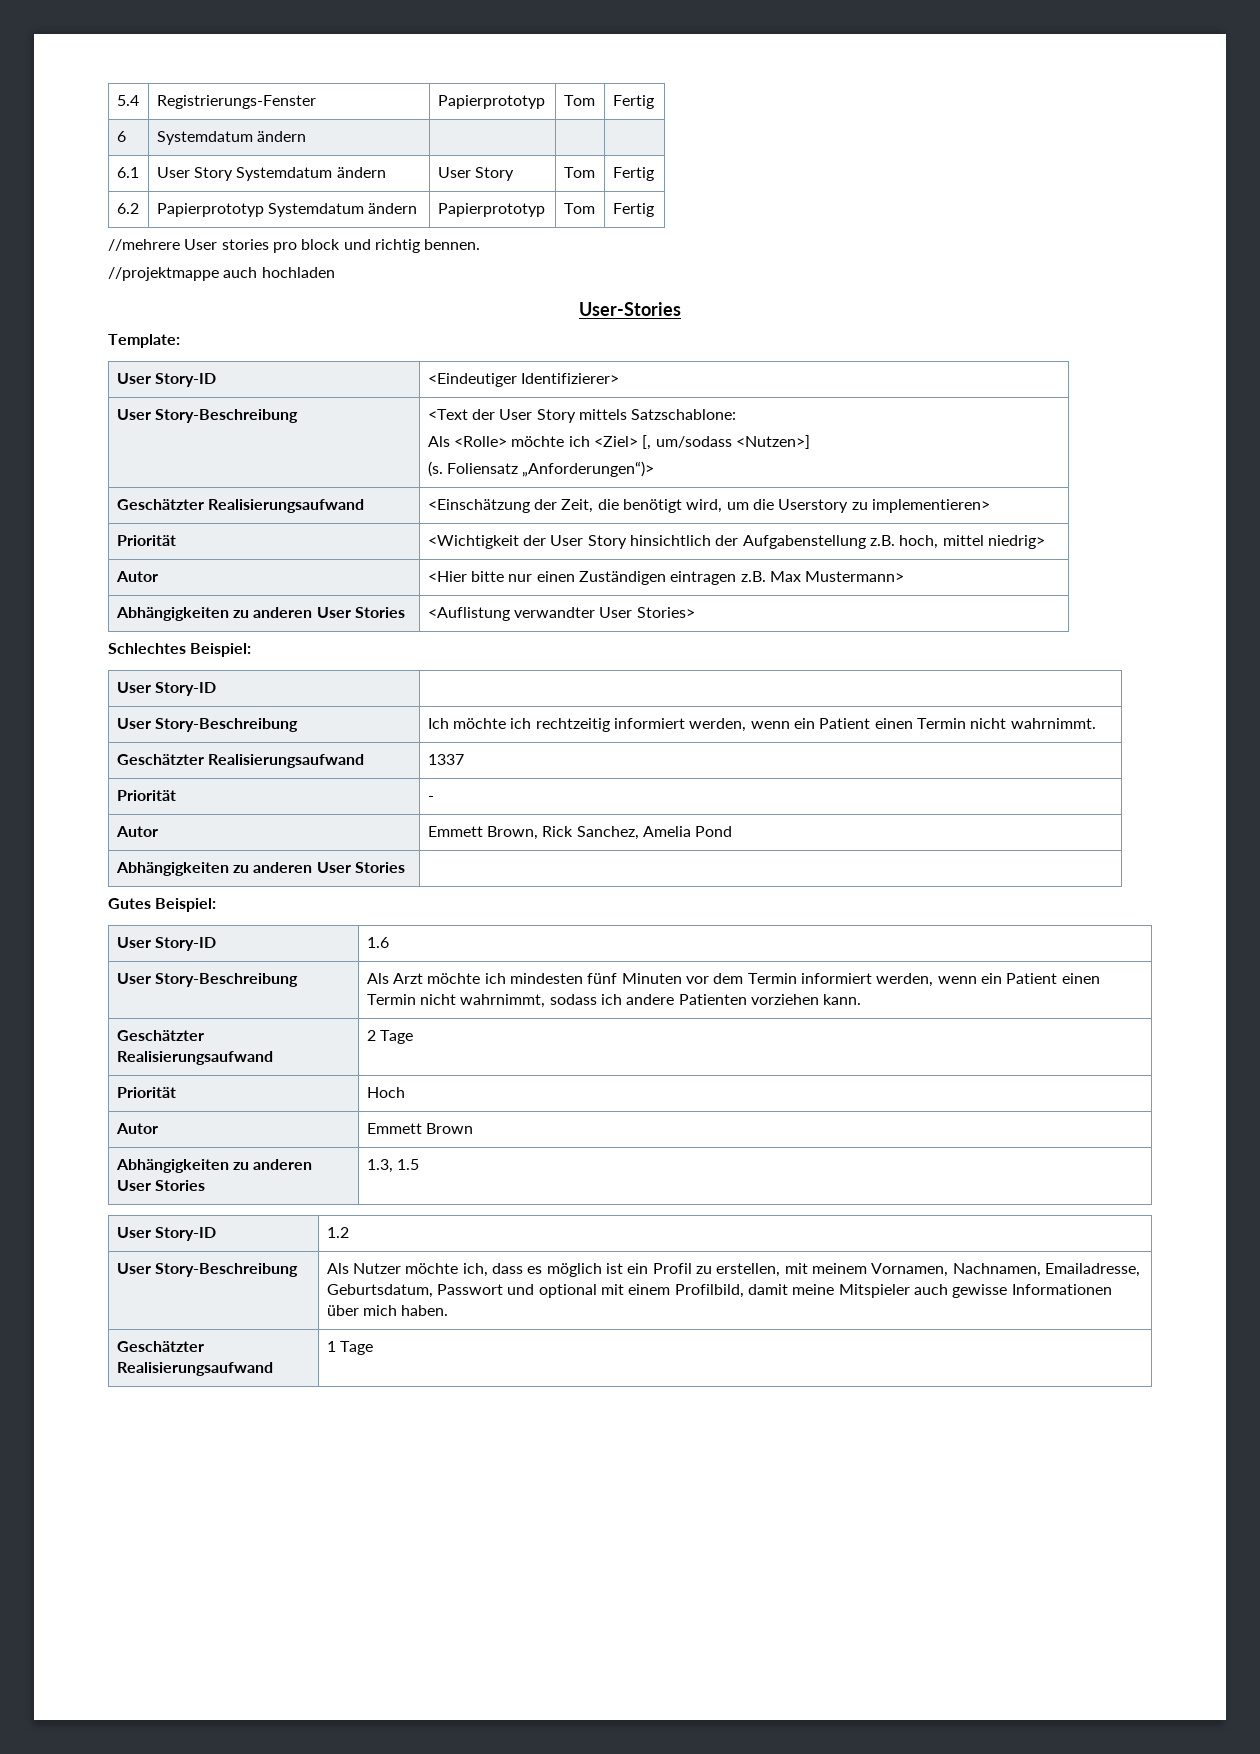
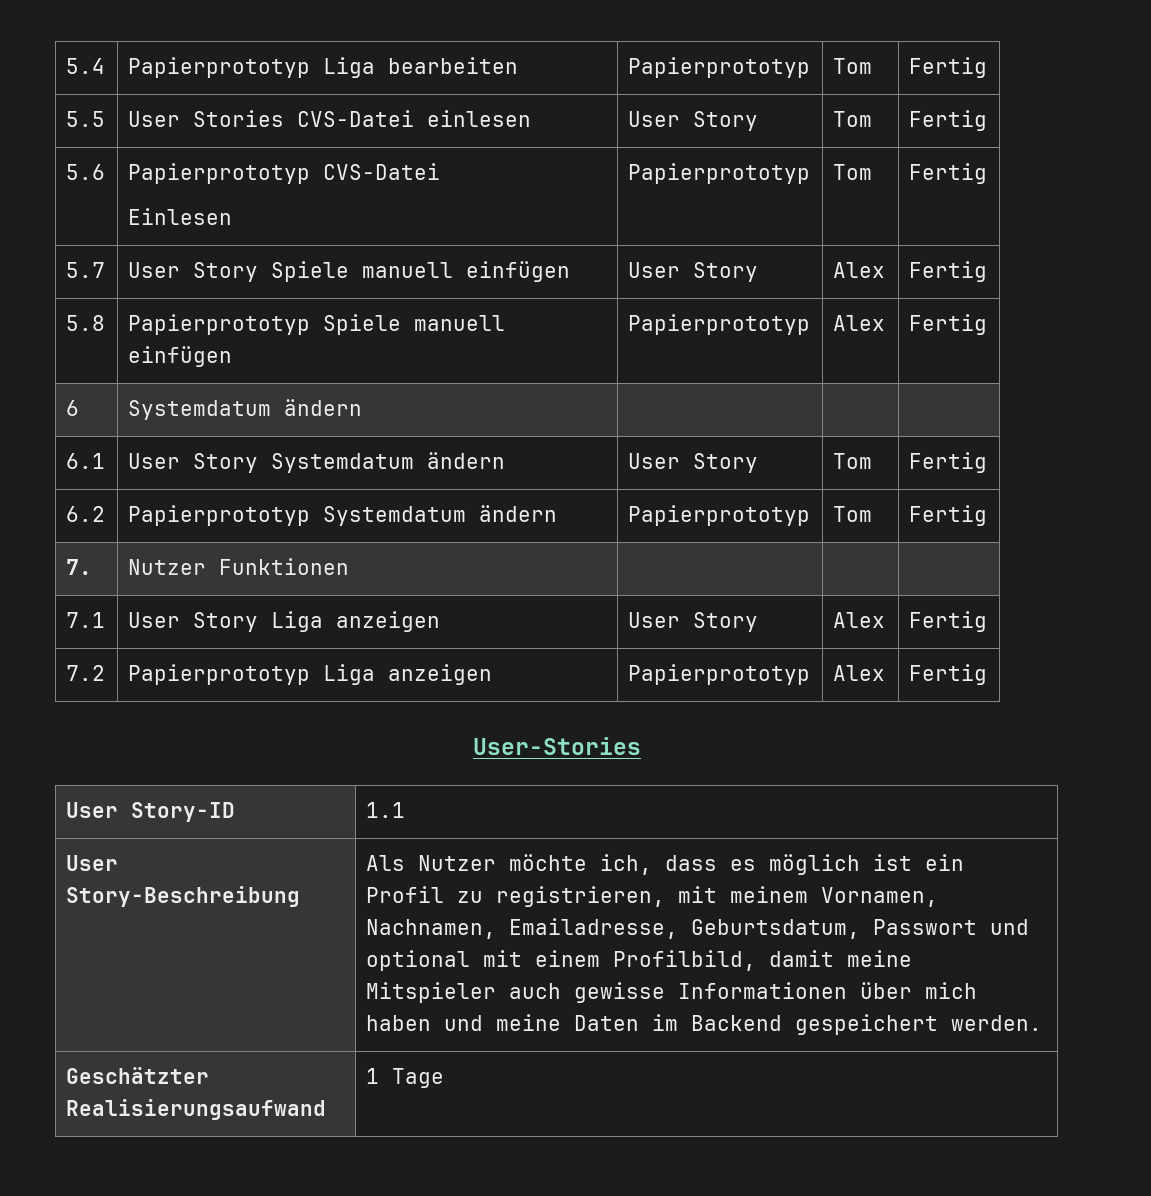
- 5.4 | Registrierungs-Fenster | Papierprototyp | Tom | Fertig
+ 5.4 | Papierprototyp Liga bearbeiten | Papierprototyp | Tom | Fertig
+ 5.5 | User Stories CVS-Datei einlesen | User Story | Tom | Fertig
+ 5.6 | Papierprototyp CVS-Datei
+ Einlesen | Papierprototyp | Tom | Fertig
+ 5.7 | User Story Spiele manuell einfügen | User Story | Alex | Fertig
+ 5.8 | Papierprototyp Spiele manuell einfügen | Papierprototyp | Alex | Fertig
- //mehrere User stories pro block und richtig bennen.
- //projektmappe auch hochladen
+ 7. | Nutzer Funktionen | | |
+ 7.1 | User Story Liga anzeigen | User Story | Alex | Fertig
+ 7.2 | Papierprototyp Liga anzeigen | Papierprototyp | Alex | Fertig
- Template:
- User Story-ID | <Eindeutiger Identifizierer>
- User Story-Beschreibung | <Text der User Story mittels Satzschablone:
- Als <Rolle> möchte ich <Ziel> [, um/sodass <Nutzen>]
- (s. Foliensatz „Anforderungen“)>
- Geschätzter Realisierungsaufwand | <Einschätzung der Zeit, die benötigt wird, um die Userstory zu implementieren>
- Priorität | <Wichtigkeit der User Story hinsichtlich der Aufgabenstellung z.B. hoch, mittel niedrig>
- Autor | <Hier bitte nur einen Zuständigen eintragen z.B. Max Mustermann>
- Abhängigkeiten zu anderen User Stories | <Auflistung verwandter User Stories>
- Schlechtes Beispiel:
- User Story-ID |
- User Story-Beschreibung | Ich möchte ich rechtzeitig informiert werden, wenn ein Patient einen Termin nicht wahrnimmt.
- Geschätzter Realisierungsaufwand | 1337
- Priorität | -
- Autor | Emmett Brown, Rick Sanchez, Amelia Pond
- Abhängigkeiten zu anderen User Stories |
- Gutes Beispiel:
- User Story-ID | 1.6
- User Story-Beschreibung | Als Arzt möchte ich mindesten fünf Minuten vor dem Termin informiert werden, wenn ein Patient einen Termin nicht wahrnimmt, sodass ich andere Patienten vorziehen kann.
- Geschätzter Realisierungsaufwand | 2 Tage
- Priorität | Hoch
- Autor | Emmett Brown
- Abhängigkeiten zu anderen User Stories | 1.3, 1.5
- User Story-ID | 1.2
+ User Story-ID | 1.1
- Als Nutzer möchte ich, dass es möglich ist ein Profil zu erstellen, mit meinem Vornamen, Nachnamen, Emailadresse, Geburtsdatum, Passwort und optional mit einem Profilbild, damit meine Mitspieler auch gewisse Informationen über mich haben.
+ Als Nutzer möchte ich, dass es möglich ist ein Profil zu registrieren, mit meinem Vornamen, Nachnamen, Emailadresse, Geburtsdatum, Passwort und optional mit einem Profilbild, damit meine Mitspieler auch gewisse Informationen über mich haben und meine Daten im Backend gespeichert werden.

